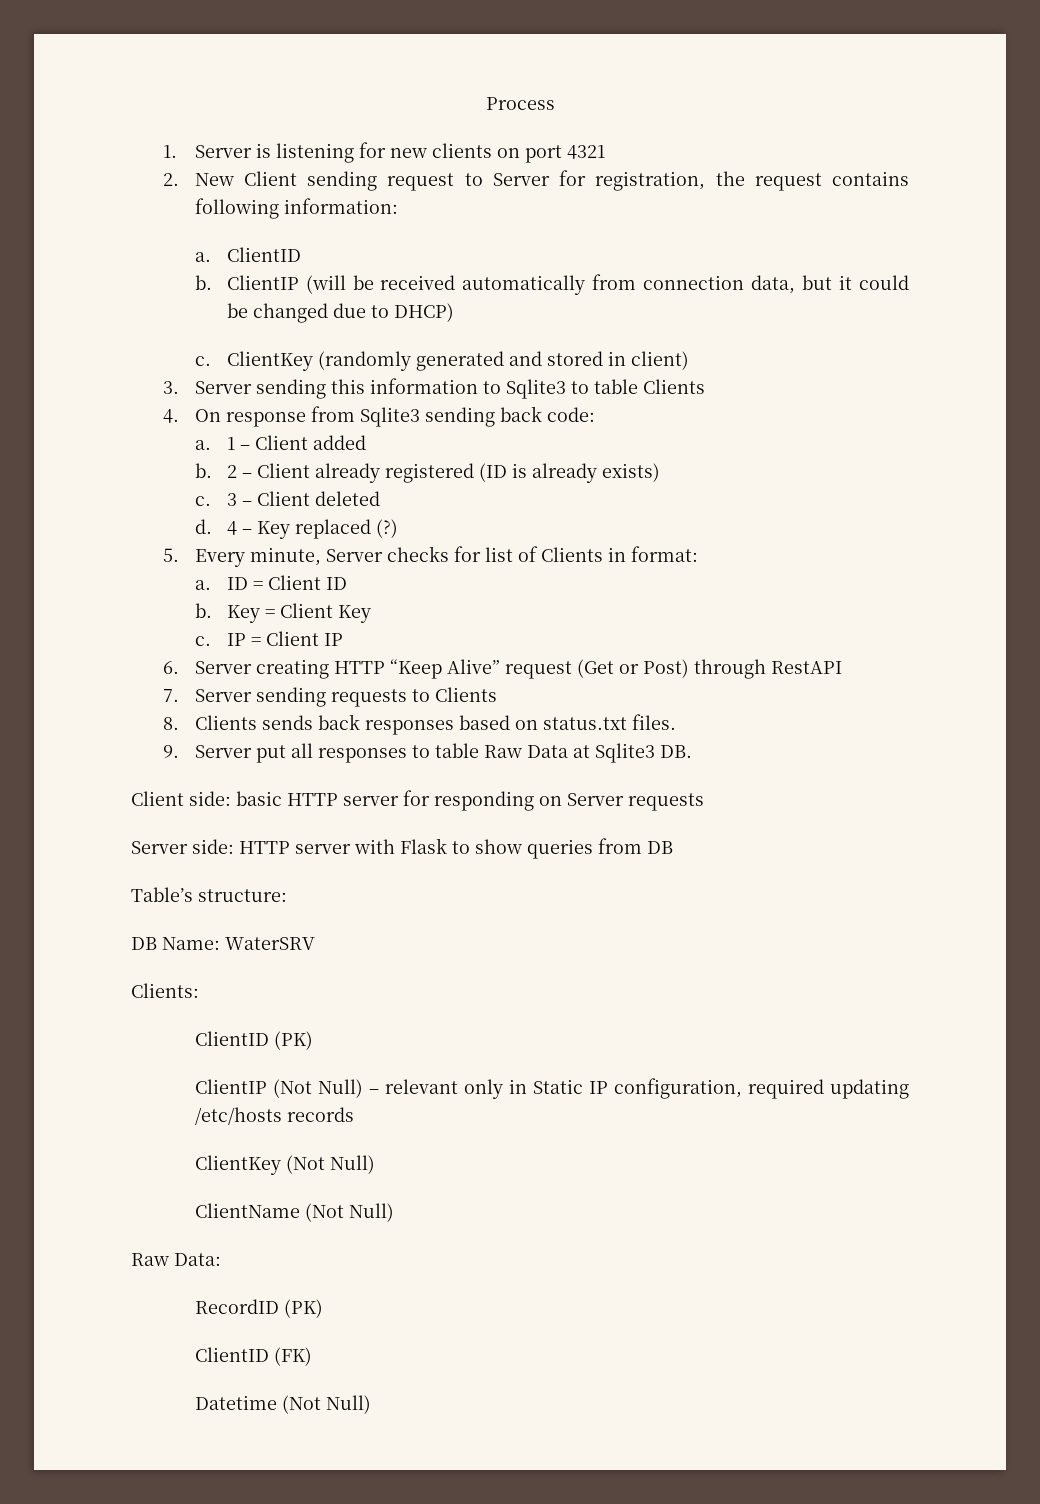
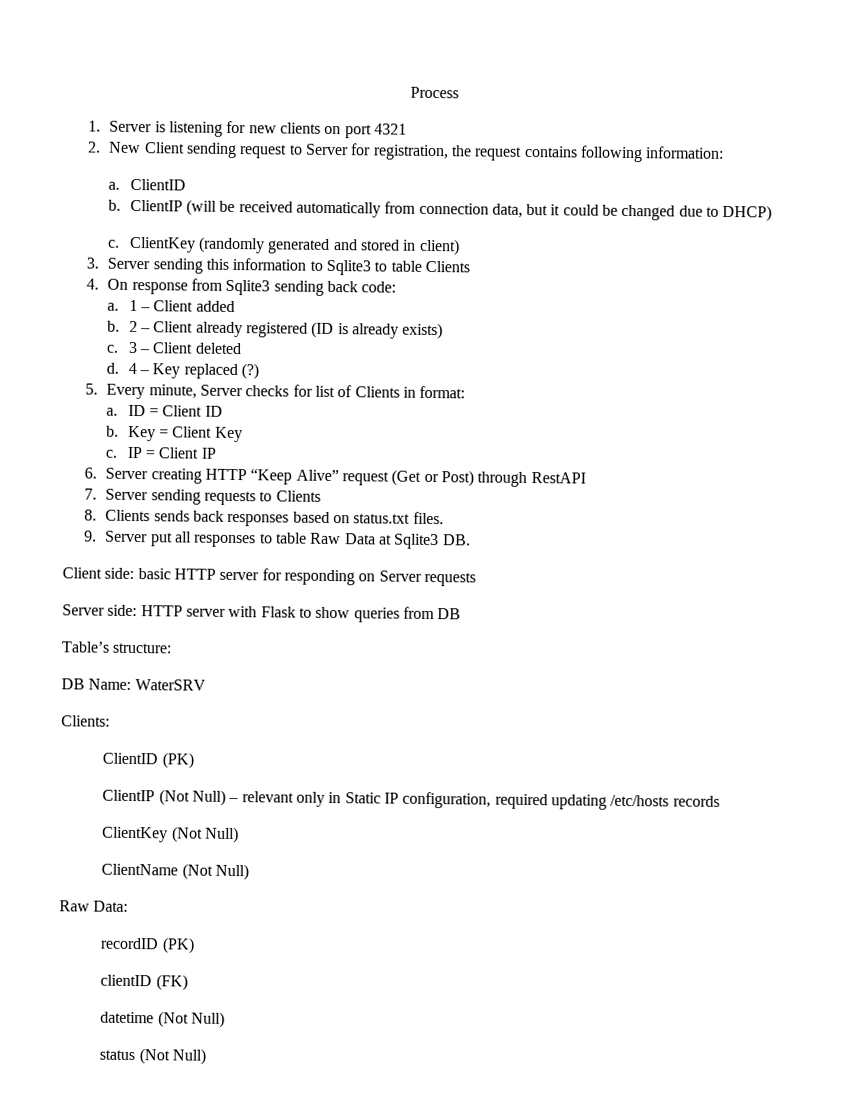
- RecordID (PK)
- ClientID (FK)
+ recordID (PK)
+ clientID (FK)
- Datetime (Not Null)
+ datetime (Not Null)
+ status (Not Null)

